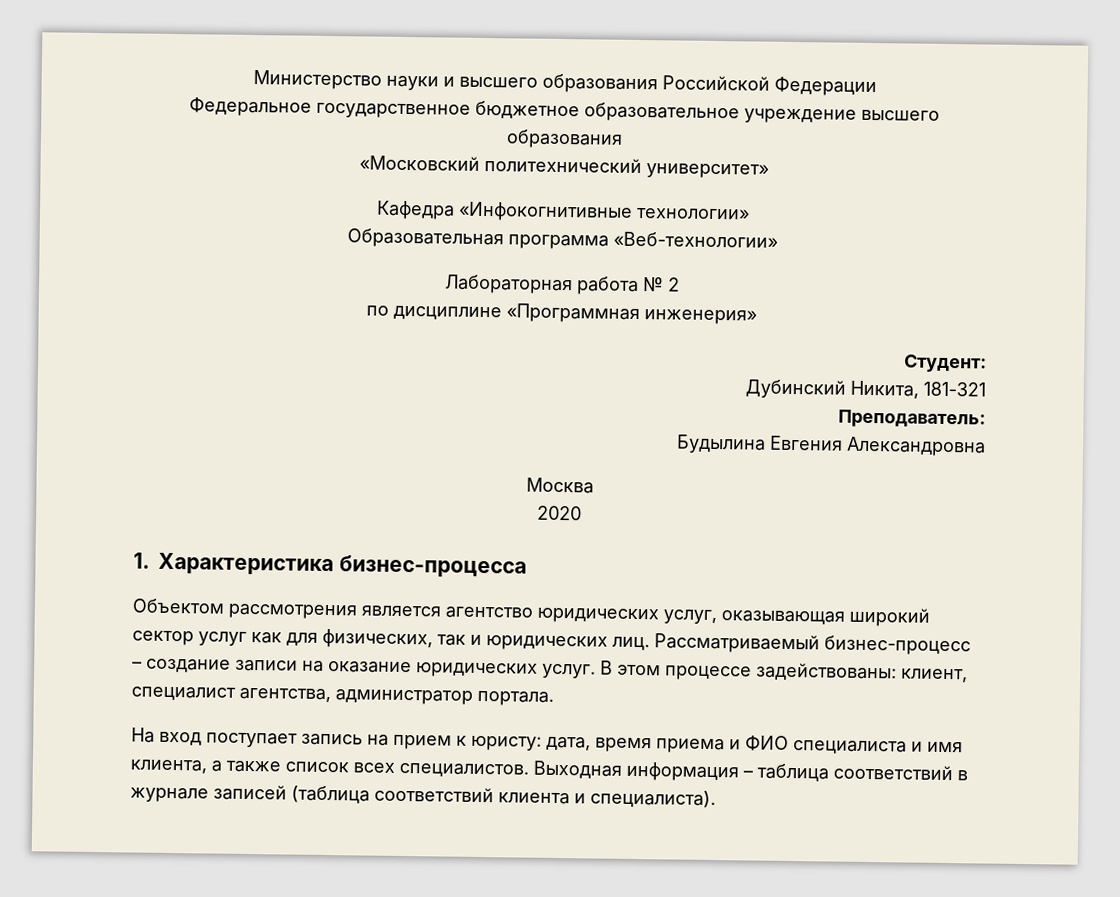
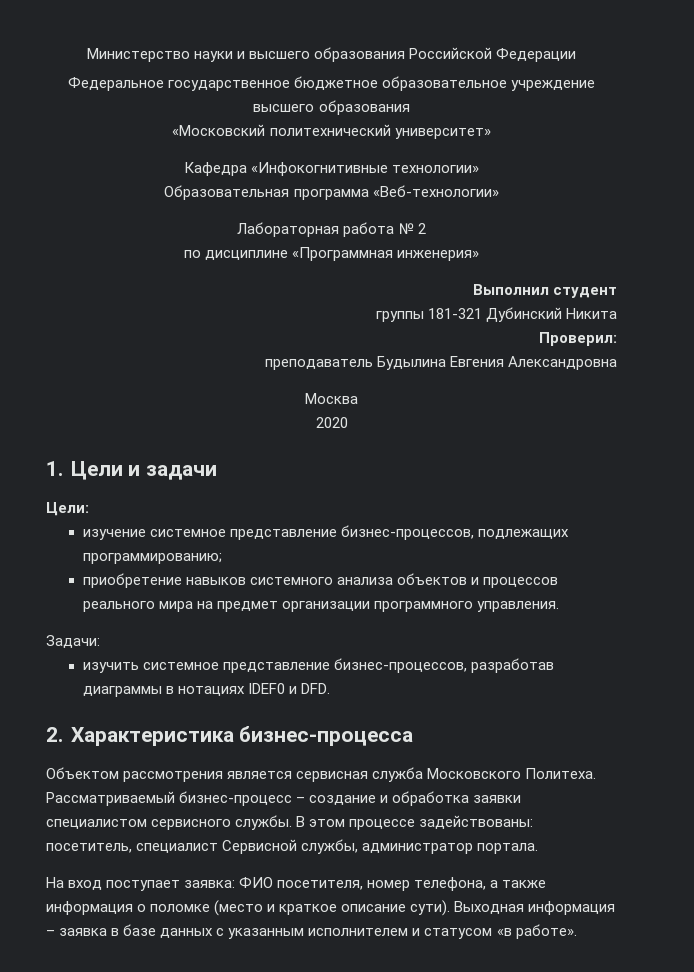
- Студент:
- Дубинский Никита, 181-321
- Преподаватель:
- Будылина Евгения Александровна
+ Выполнил студент
+ группы 181-321 Дубинский Никита
+ Проверил:
+ преподаватель Будылина Евгения Александровна
- 1. Характеристика бизнес-процесса
+ 1. Цели и задачи
+ Цели:
+ изучение системное представление бизнес-процессов, подлежащих программированию;
+ приобретение навыков системного анализа объектов и процессов реального мира на предмет организации программного управления.
+ Задачи:
+ изучить системное представление бизнес-процессов, разработав диаграммы в нотациях IDEF0 и DFD.
+ 2. Характеристика бизнес-процесса
- Объектом рассмотрения является агентство юридических услуг, оказывающая широкий сектор услуг как для физических, так и юридических лиц. Рассматриваемый бизнес-процесс – создание записи на оказание юридических услуг. В этом процессе задействованы: клиент, специалист агентства, администратор портала.
+ Объектом рассмотрения является сервисная служба Московского Политеха. Рассматриваемый бизнес-процесс – создание и обработка заявки специалистом сервисного службы. В этом процессе задействованы: посетитель, специалист Сервисной службы, администратор портала.
- На вход поступает запись на прием к юристу: дата, время приема и ФИО специалиста и имя клиента, а также список всех специалистов. Выходная информация – таблица соответствий в журнале записей (таблица соответствий клиента и специалиста).
+ На вход поступает заявка: ФИО посетителя, номер телефона, а также информация о поломке (место и краткое описание сути). Выходная информация – заявка в базе данных с указанным исполнителем и статусом «в работе».

